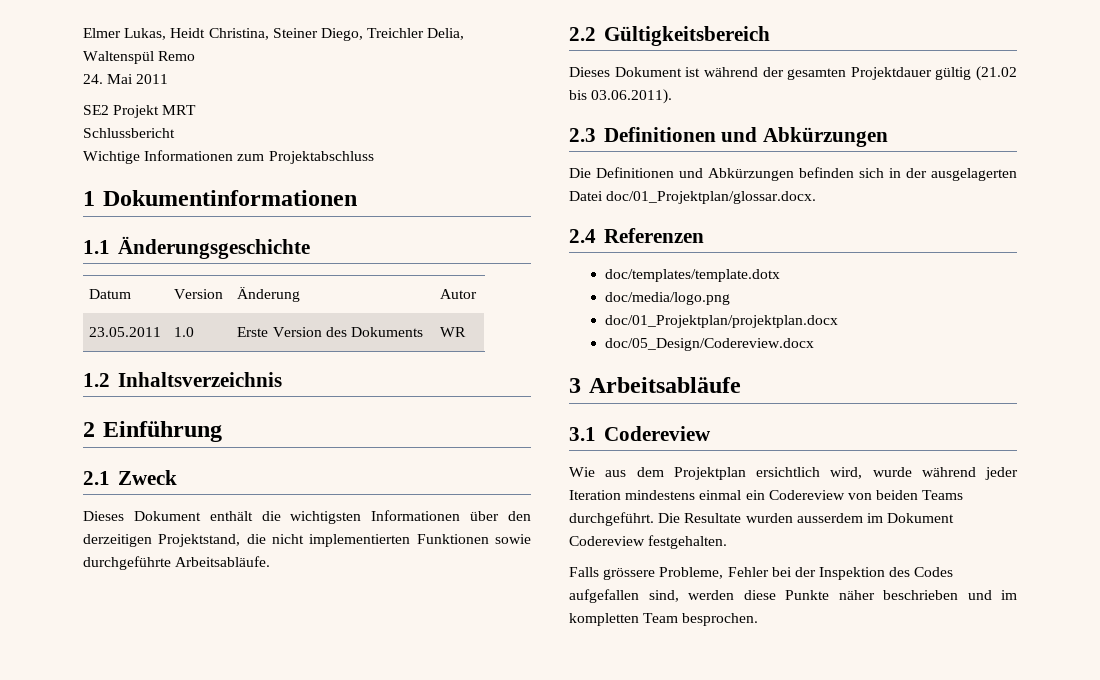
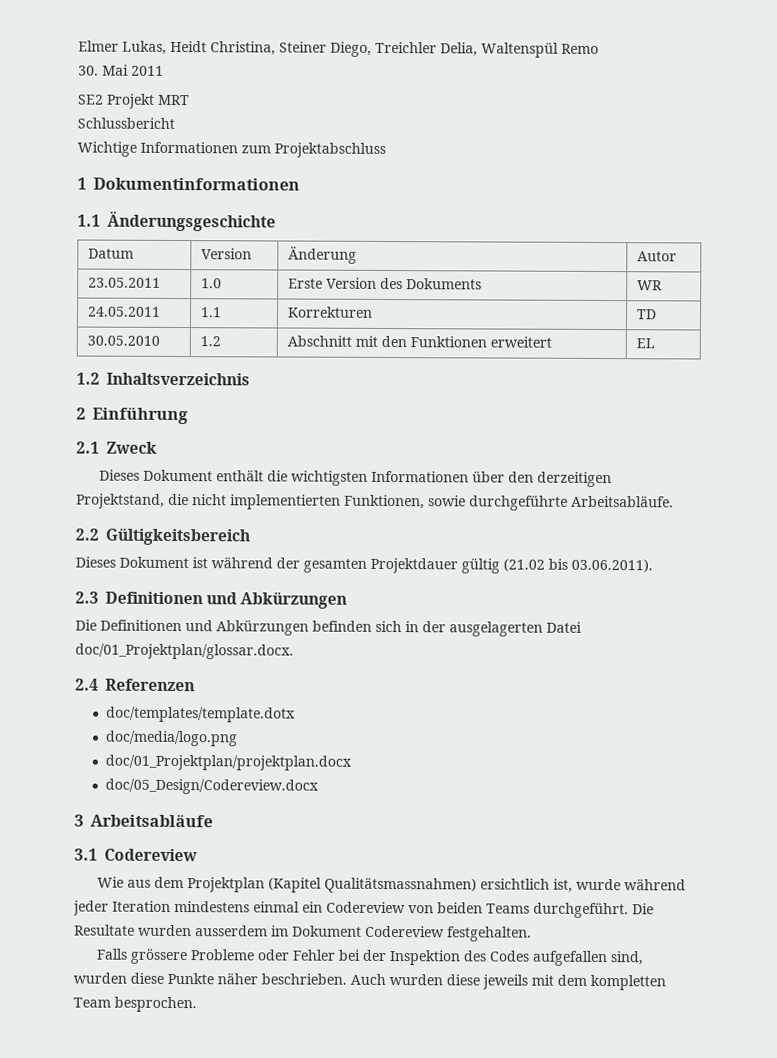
- 24. Mai 2011
+ 30. Mai 2011
+ 24.05.2011 | 1.1 | Korrekturen | TD
+ 30.05.2010 | 1.2 | Abschnitt mit den Funktionen erweitert | EL
- Dieses Dokument enthält die wichtigsten Informationen über den derzeitigen Projektstand, die nicht implementierten Funktionen sowie durchgeführte Arbeitsabläufe.
+ Dieses Dokument enthält die wichtigsten Informationen über den derzeitigen Projektstand, die nicht implementierten Funktionen, sowie durchgeführte Arbeitsabläufe.
- Wie aus dem Projektplan ersichtlich wird, wurde während jeder Iteration mindestens einmal ein Codereview von beiden Teams durchgeführt.
+ Wie aus dem Projektplan (Kapitel Qualitätsmassnahmen) ersichtlich ist, wurde während jeder Iteration mindestens einmal ein Codereview von beiden Teams durchgeführt.
- Falls grössere Probleme, Fehler bei der Inspektion des Codes aufgefallen sind, werden diese Punkte näher beschrieben und im kompletten Team besprochen.
+ Falls grössere Probleme oder Fehler bei der Inspektion des Codes aufgefallen sind, wurden diese Punkte näher beschrieben. Auch wurden diese jeweils mit dem kompletten Team besprochen.

